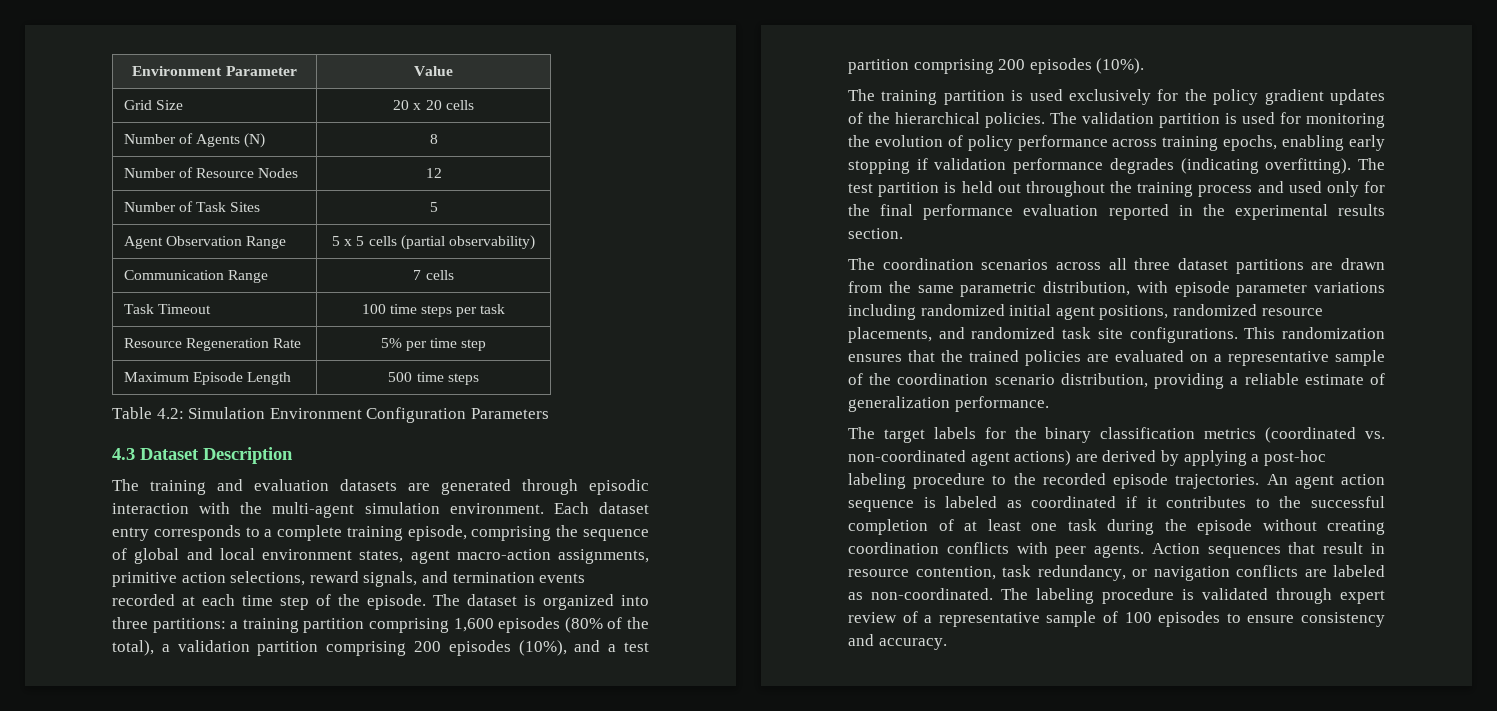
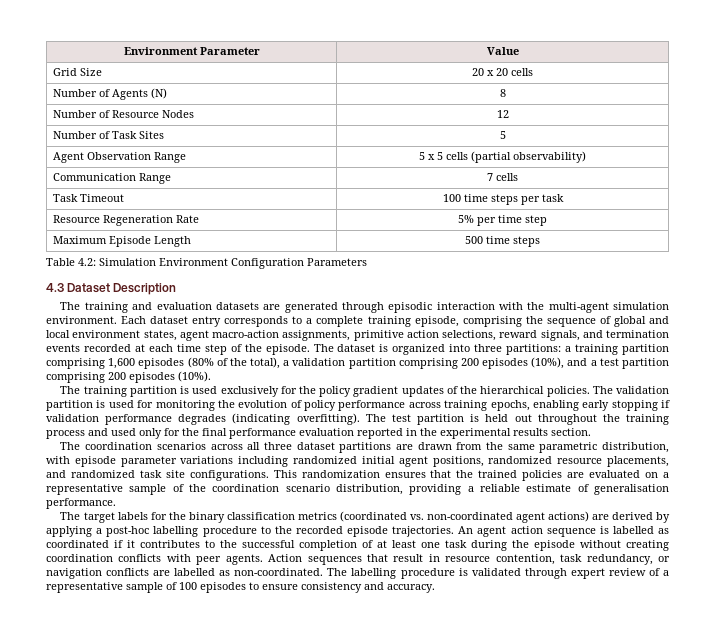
- This randomization ensures that the trained policies are evaluated on a representative sample of the coordination scenario distribution, providing a reliable estimate of generalization performance.
+ This randomization ensures that the trained policies are evaluated on a representative sample of the coordination scenario distribution, providing a reliable estimate of generalisation performance.
- The target labels for the binary classification metrics (coordinated vs. non-coordinated agent actions) are derived by applying a post-hoc labeling procedure to the recorded episode trajectories.
+ The target labels for the binary classification metrics (coordinated vs. non-coordinated agent actions) are derived by applying a post-hoc labelling procedure to the recorded episode trajectories.
- An agent action sequence is labeled as coordinated if it contributes to the successful completion of at least one task during the episode without creating coordination conflicts with peer agents.
+ An agent action sequence is labelled as coordinated if it contributes to the successful completion of at least one task during the episode without creating coordination conflicts with peer agents.
- Action sequences that result in resource contention, task redundancy, or navigation conflicts are labeled as non-coordinated.
+ Action sequences that result in resource contention, task redundancy, or navigation conflicts are labelled as non-coordinated.
- The labeling procedure is validated through expert review of a representative sample of 100 episodes to ensure consistency and accuracy.
+ The labelling procedure is validated through expert review of a representative sample of 100 episodes to ensure consistency and accuracy.

